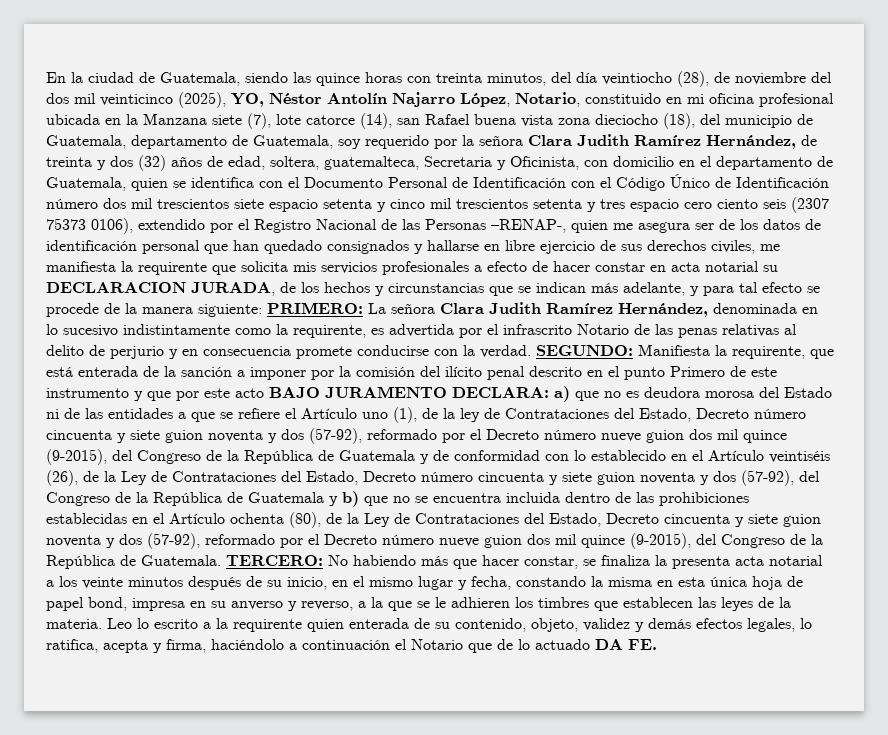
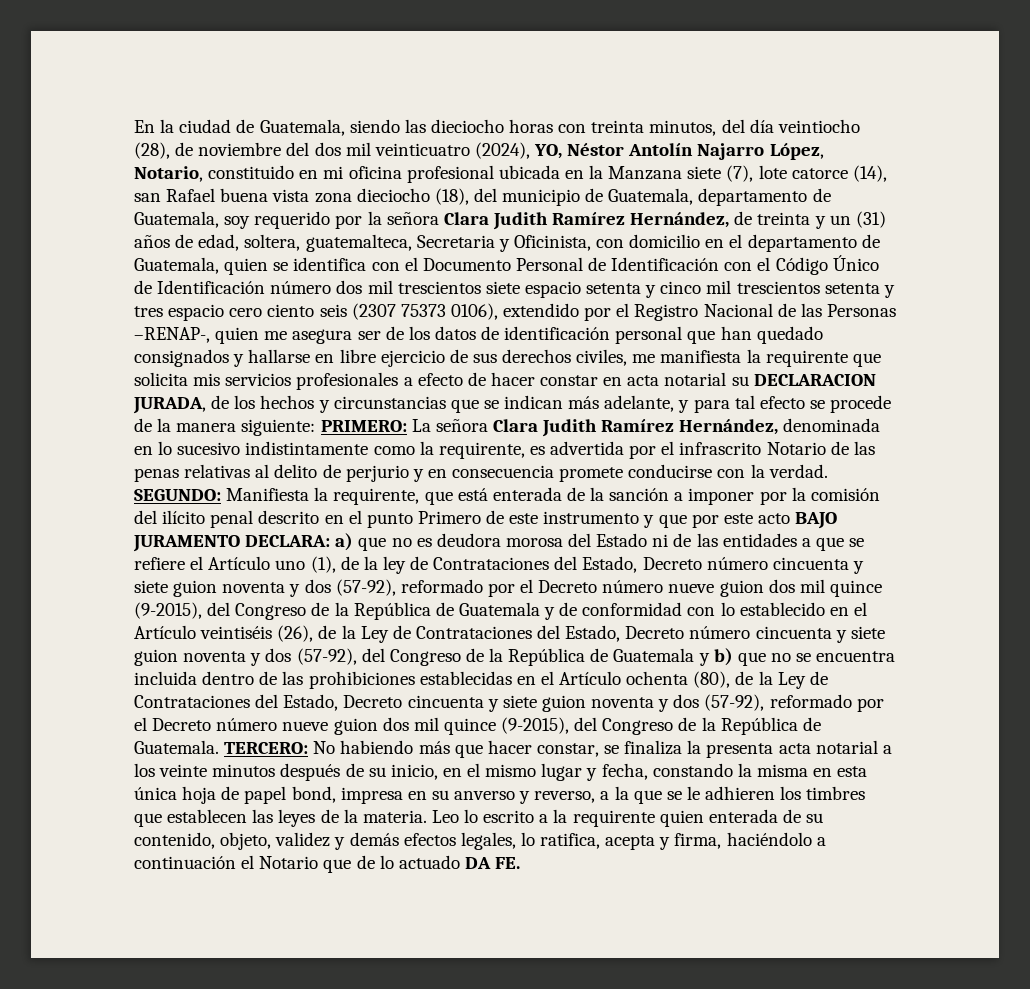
- En la ciudad de Guatemala, siendo las quince horas con treinta minutos, del día veintiocho (28), de noviembre del dos mil veinticinco (2025), YO, Néstor Antolín Najarro López, Notario, constituido en mi oficina profesional ubicada en la Manzana siete (7), lote catorce (14), san Rafael buena vista zona dieciocho (18), del municipio de Guatemala, departamento de Guatemala, soy requerido por la señora Clara Judith Ramírez Hernández, de treinta y dos (32) años de edad, soltera, guatemalteca, Secretaria y Oficinista, con domicilio en el departamento de Guatemala, quien se identifica con el Documento Personal de Identificación con el Código Único de Identificación número dos mil trescientos siete espacio setenta y cinco mil trescientos setenta y tres espacio cero ciento seis (2307 75373 0106), extendido por el Registro Nacional de las Personas –RENAP-, quien me asegura ser de los datos de identificación personal que han quedado consignados y hallarse en libre ejercicio de sus derechos civiles, me manifiesta la requirente que solicita mis servicios profesionales a efecto de hacer constar en acta notarial su DECLARACION JURADA, de los hechos y circunstancias que se indican más adelante, y para tal efecto se procede de la manera siguiente:
+ En la ciudad de Guatemala, siendo las dieciocho horas con treinta minutos, del día veintiocho (28), de noviembre del dos mil veinticuatro (2024), YO, Néstor Antolín Najarro López, Notario, constituido en mi oficina profesional ubicada en la Manzana siete (7), lote catorce (14), san Rafael buena vista zona dieciocho (18), del municipio de Guatemala, departamento de Guatemala, soy requerido por la señora Clara Judith Ramírez Hernández, de treinta y un (31) años de edad, soltera, guatemalteca, Secretaria y Oficinista, con domicilio en el departamento de Guatemala, quien se identifica con el Documento Personal de Identificación con el Código Único de Identificación número dos mil trescientos siete espacio setenta y cinco mil trescientos setenta y tres espacio cero ciento seis (2307 75373 0106), extendido por el Registro Nacional de las Personas –RENAP-, quien me asegura ser de los datos de identificación personal que han quedado consignados y hallarse en libre ejercicio de sus derechos civiles, me manifiesta la requirente que solicita mis servicios profesionales a efecto de hacer constar en acta notarial su DECLARACION JURADA, de los hechos y circunstancias que se indican más adelante, y para tal efecto se procede de la manera siguiente:

